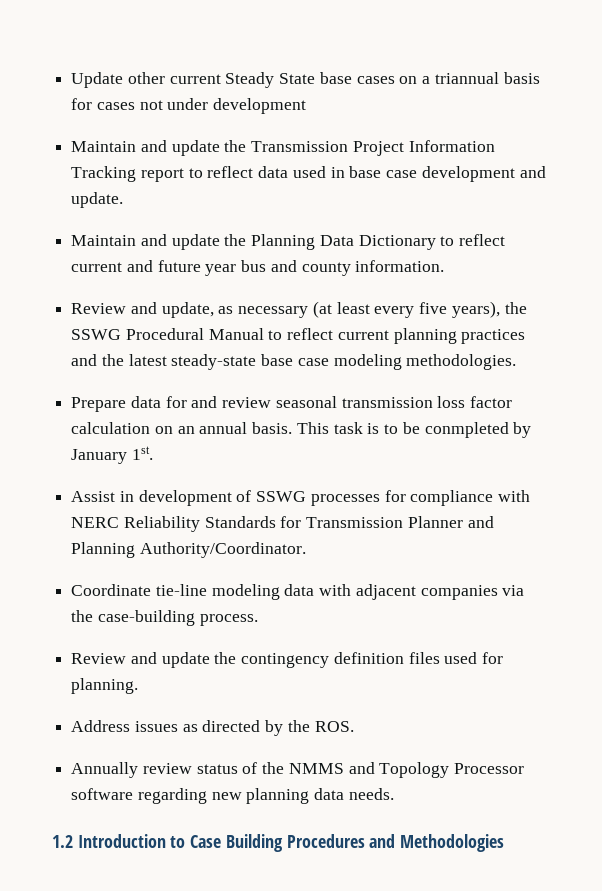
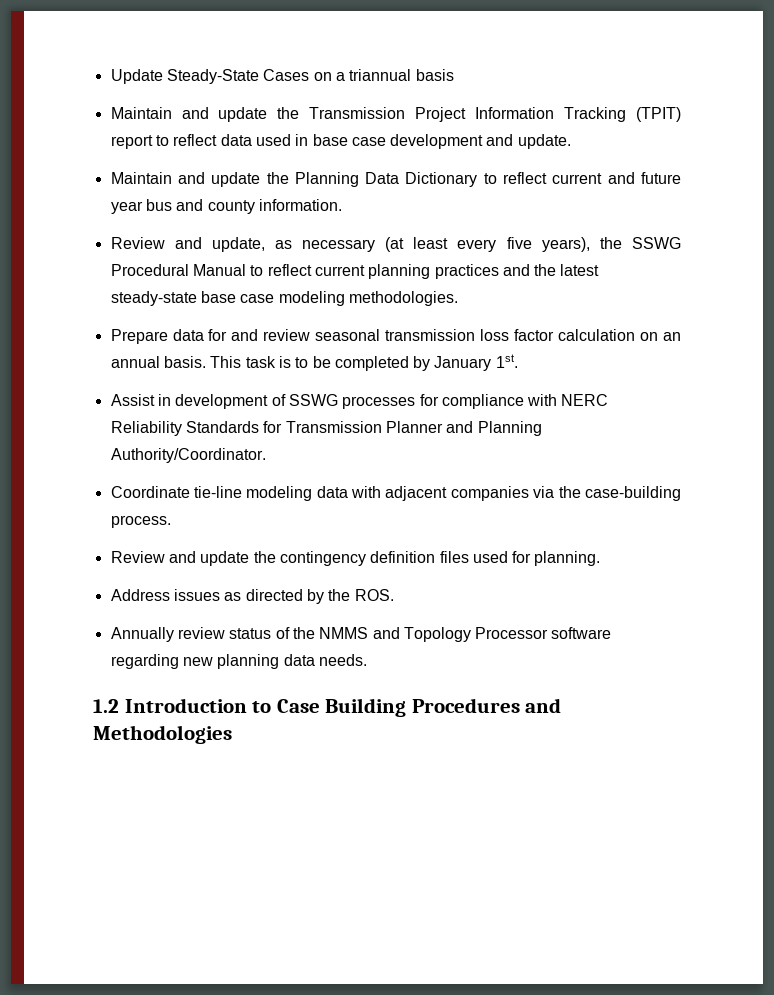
- Update other current Steady State base cases on a triannual basis for cases not under development
+ Update Steady-State Cases on a triannual basis
- Maintain and update the Transmission Project Information Tracking report to reflect data used in base case development and update.
+ Maintain and update the Transmission Project Information Tracking (TPIT) report to reflect data used in base case development and update.
- This task is to be conmpleted by January 1st.
+ This task is to be completed by January 1st.

